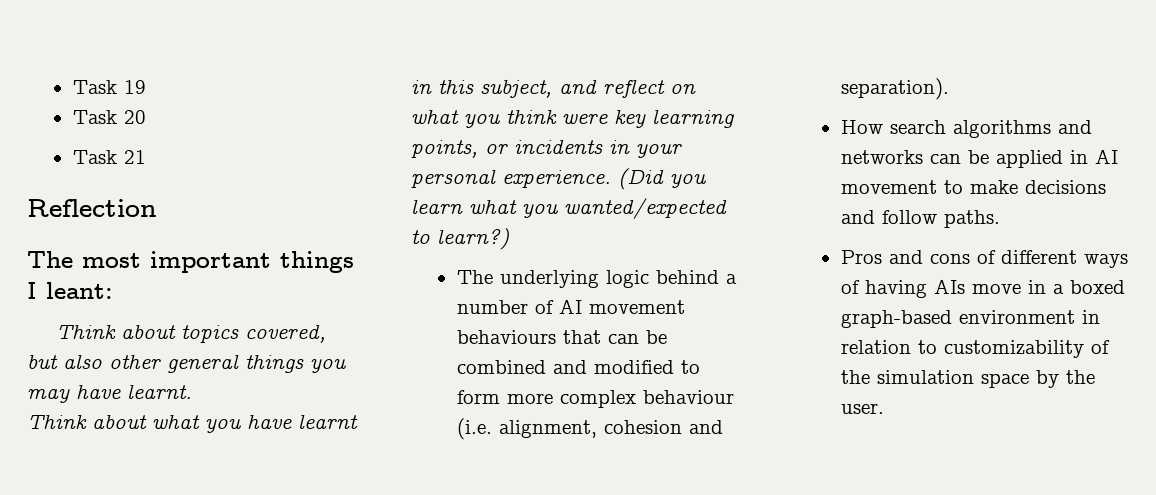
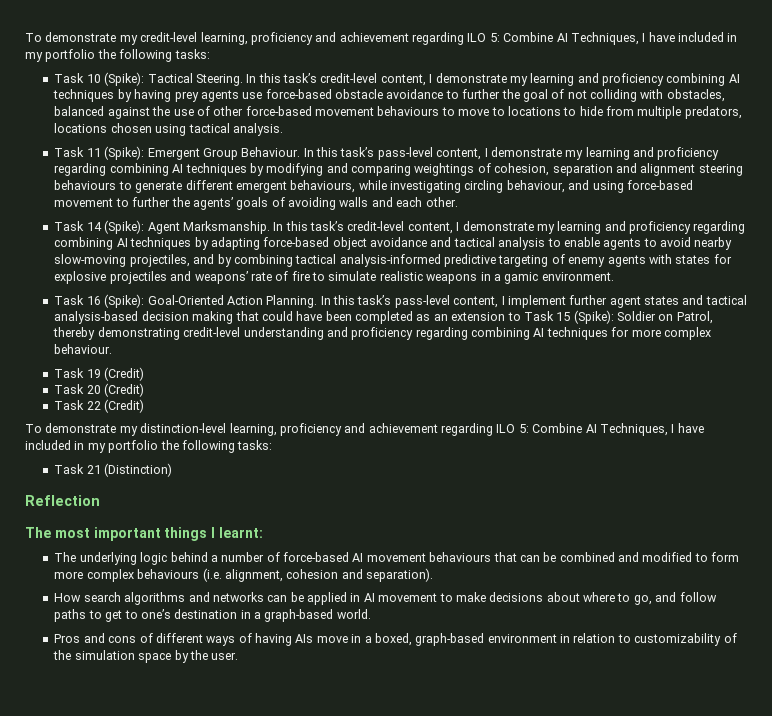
+ To demonstrate my credit-level learning, proficiency and achievement regarding ILO 5: Combine AI Techniques, I have included in my portfolio the following tasks:
+ Task 10 (Spike): Tactical Steering. In this task’s credit-level content, I demonstrate my learning and proficiency combining AI techniques by having prey agents use force-based obstacle avoidance to further the goal of not colliding with obstacles, balanced against the use of other force-based movement behaviours to move to locations to hide from multiple predators, locations chosen using tactical analysis.
+ Task 11 (Spike): Emergent Group Behaviour. In this task’s pass-level content, I demonstrate my learning and proficiency regarding combining AI techniques by modifying and comparing weightings of cohesion, separation and alignment steering behaviours to generate different emergent behaviours, while investigating circling behaviour, and using force-based movement to further the agents’ goals of avoiding walls and each other.
+ Task 14 (Spike): Agent Marksmanship. In this task’s credit-level content, I demonstrate my learning and proficiency regarding combining AI techniques by adapting force-based object avoidance and tactical analysis to enable agents to avoid nearby slow-moving projectiles, and by combining tactical analysis-informed predictive targeting of enemy agents with states for explosive projectiles and weapons’ rate of fire to simulate realistic weapons in a gamic environment.
+ Task 16 (Spike): Goal-Oriented Action Planning. In this task’s pass-level content, I implement further agent states and tactical analysis-based decision making that could have been completed as an extension to Task 15 (Spike): Soldier on Patrol, thereby demonstrating credit-level understanding and proficiency regarding combining AI techniques for more complex behaviour.
- Task 19
+ Task 19 (Credit)
- Task 20
+ Task 20 (Credit)
+ Task 22 (Credit)
+ To demonstrate my distinction-level learning, proficiency and achievement regarding ILO 5: Combine AI Techniques, I have included in my portfolio the following tasks:
- Task 21
+ Task 21 (Distinction)
- The most important things I leant:
- Think about topics covered, but also other general things you may have learnt.
- Think about what you have learnt in this subject, and reflect on what you think were key learning points, or incidents in your personal experience. (Did you learn what you wanted/expected to learn?)
+ The most important things I learnt:
- The underlying logic behind a number of AI movement behaviours that can be combined and modified to form more complex behaviour (i.e. alignment, cohesion and separation).
+ The underlying logic behind a number of force-based AI movement behaviours that can be combined and modified to form more complex behaviours (i.e. alignment, cohesion and separation).
- How search algorithms and networks can be applied in AI movement to make decisions and follow paths.
+ How search algorithms and networks can be applied in AI movement to make decisions about where to go, and follow paths to get to one’s destination in a graph-based world.
- Pros and cons of different ways of having AIs move in a boxed graph-based environment in relation to customizability of the simulation space by the user.
+ Pros and cons of different ways of having AIs move in a boxed, graph-based environment in relation to customizability of the simulation space by the user.

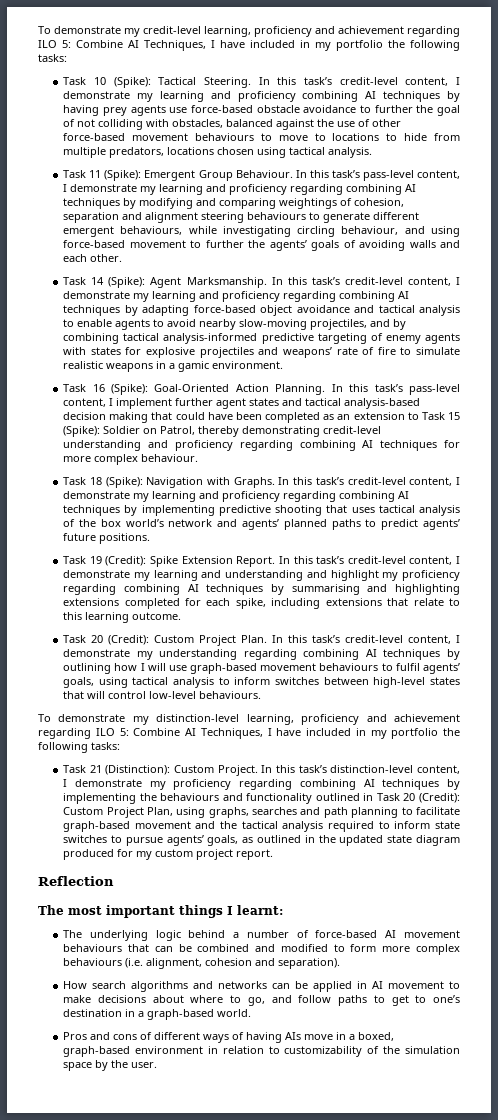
- Task 19 (Credit)
- Task 20 (Credit)
- Task 22 (Credit)
+ Task 18 (Spike): Navigation with Graphs. In this task’s credit-level content, I demonstrate my learning and proficiency regarding combining AI techniques by implementing predictive shooting that uses tactical analysis of the box world’s network and agents’ planned paths to predict agents’ future positions.
+ Task 19 (Credit): Spike Extension Report. In this task’s credit-level content, I demonstrate my learning and understanding and highlight my proficiency regarding combining AI techniques by summarising and highlighting extensions completed for each spike, including extensions that relate to this learning outcome.
+ Task 20 (Credit): Custom Project Plan. In this task’s credit-level content, I demonstrate my understanding regarding combining AI techniques by outlining how I will use graph-based movement behaviours to fulfil agents’ goals, using tactical analysis to inform switches between high-level states that will control low-level behaviours.
- Task 21 (Distinction)
+ Task 21 (Distinction): Custom Project. In this task’s distinction-level content, I demonstrate my proficiency regarding combining AI techniques by implementing the behaviours and functionality outlined in Task 20 (Credit): Custom Project Plan, using graphs, searches and path planning to facilitate graph-based movement and the tactical analysis required to inform state switches to pursue agents’ goals, as outlined in the updated state diagram produced for my custom project report.

